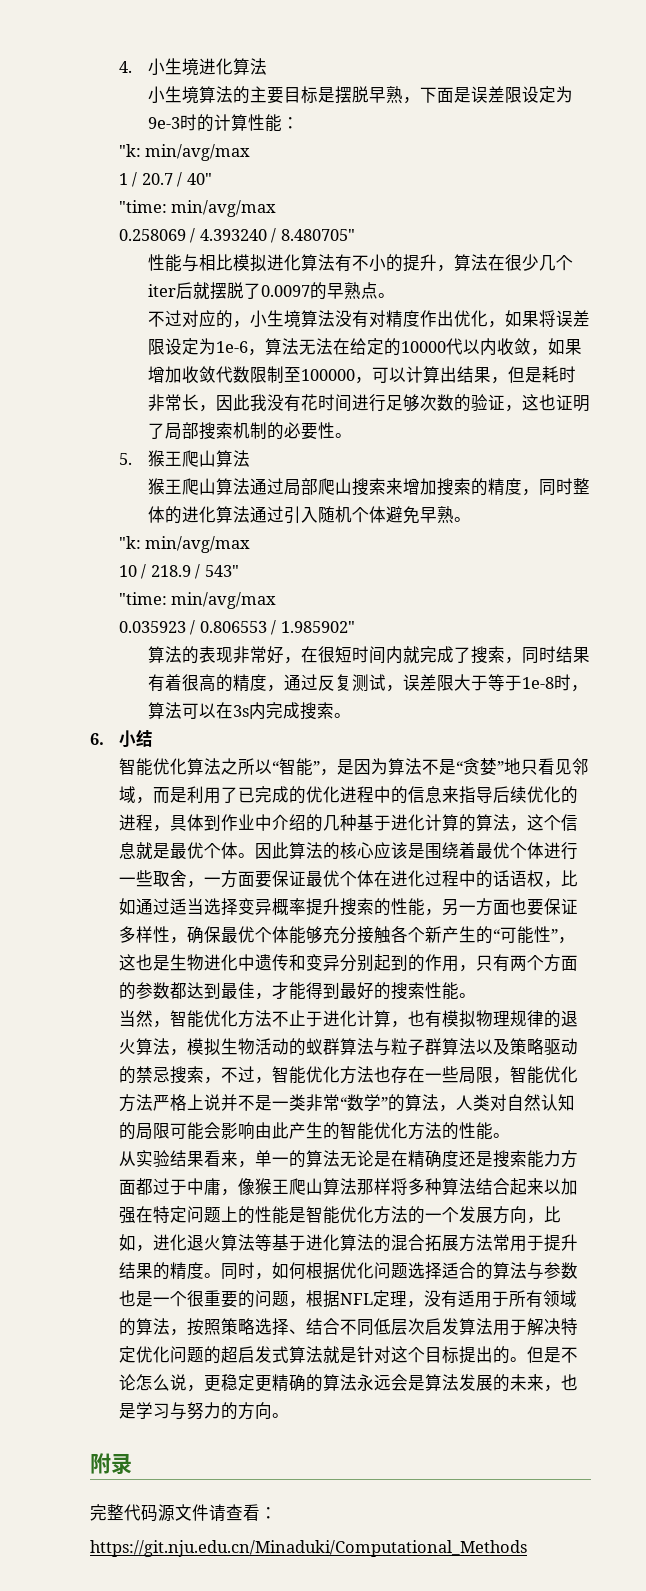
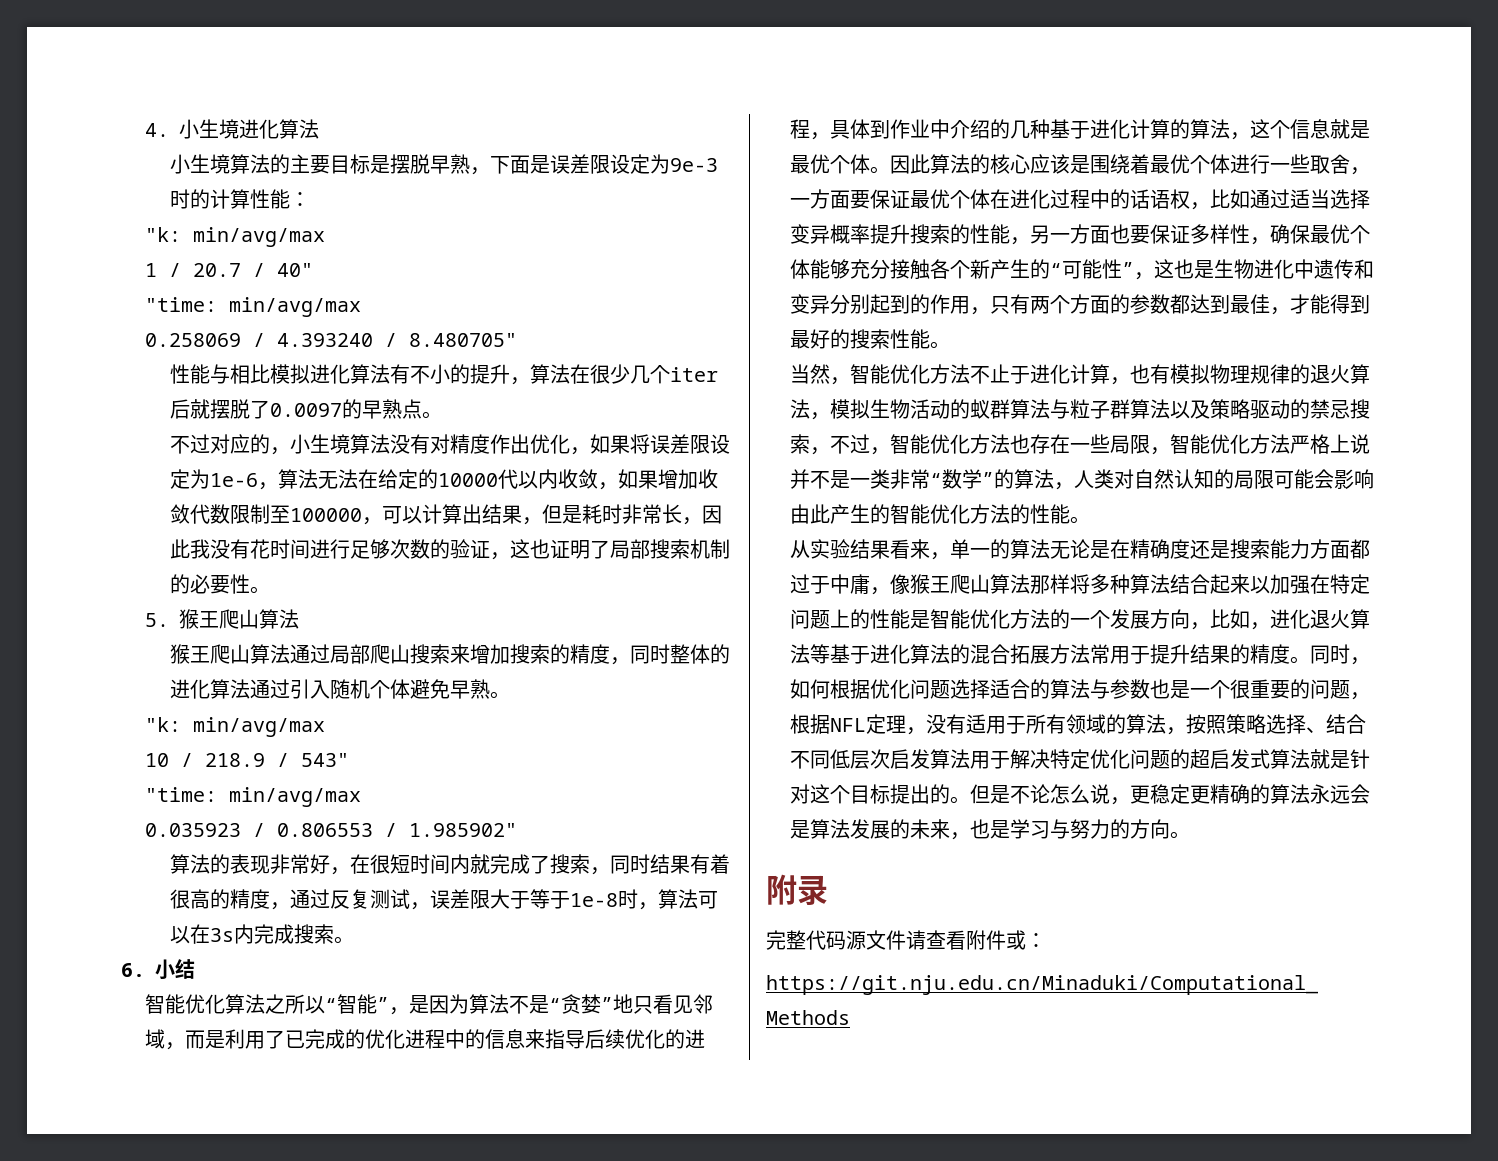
- 完整代码源文件请查看：
+ 完整代码源文件请查看附件或：

